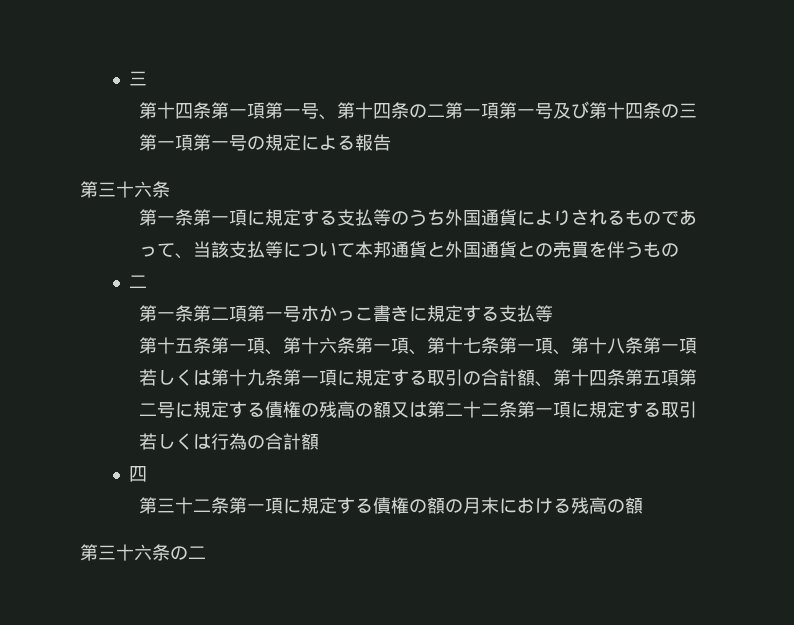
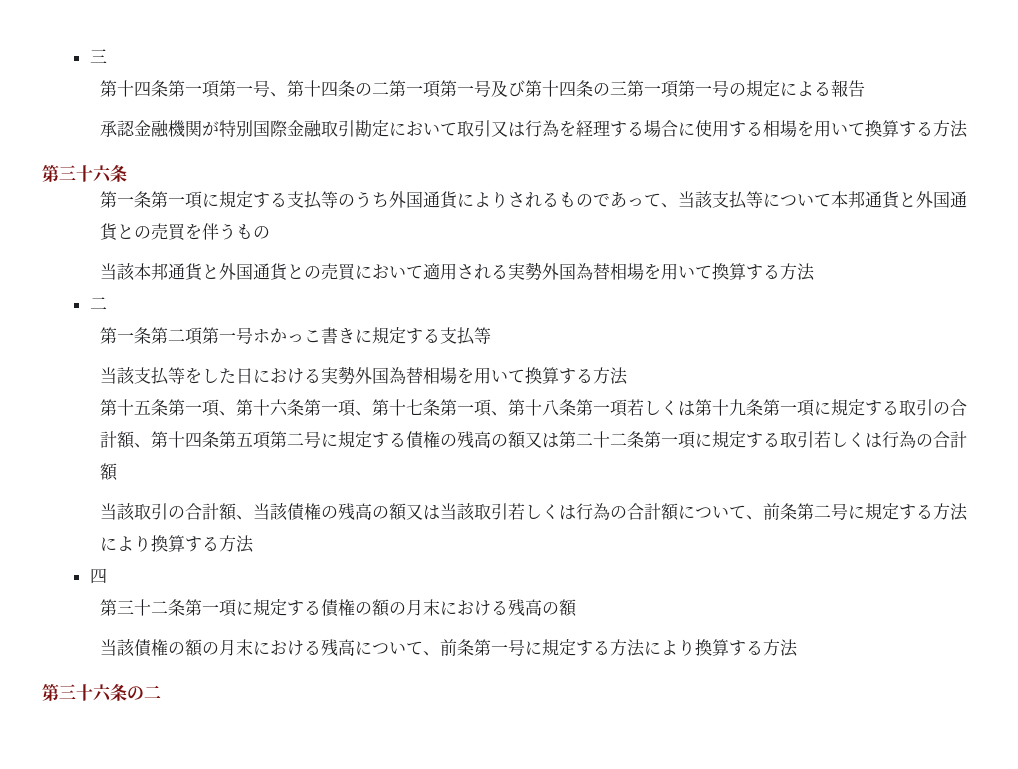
+ 承認金融機関が特別国際金融取引勘定において取引又は行為を経理する場合に使用する相場を用いて換算する方法
+ 当該本邦通貨と外国通貨との売買において適用される実勢外国為替相場を用いて換算する方法
+ 当該支払等をした日における実勢外国為替相場を用いて換算する方法
+ 当該取引の合計額、当該債権の残高の額又は当該取引若しくは行為の合計額について、前条第二号に規定する方法により換算する方法
+ 当該債権の額の月末における残高について、前条第一号に規定する方法により換算する方法

